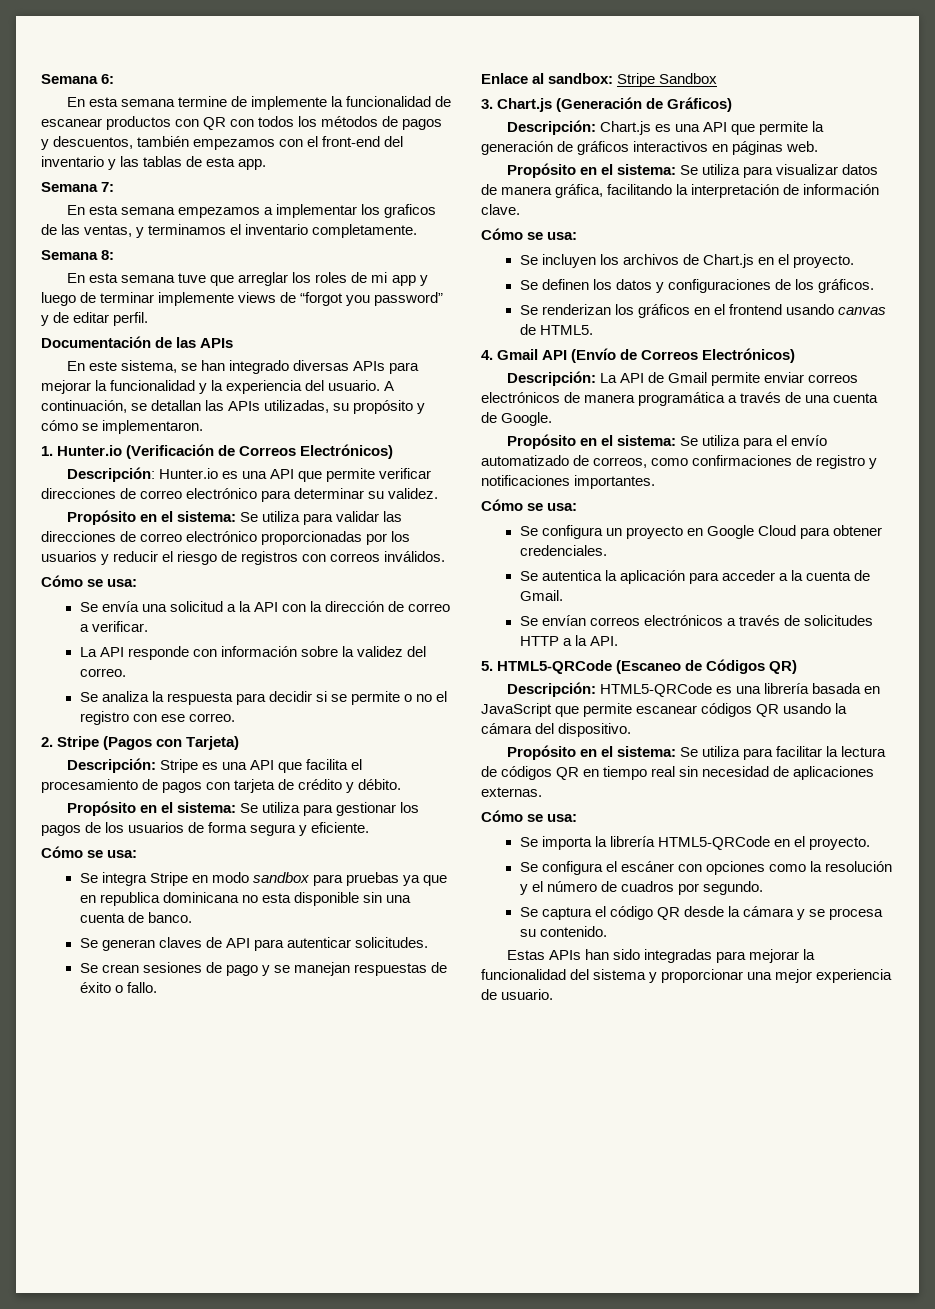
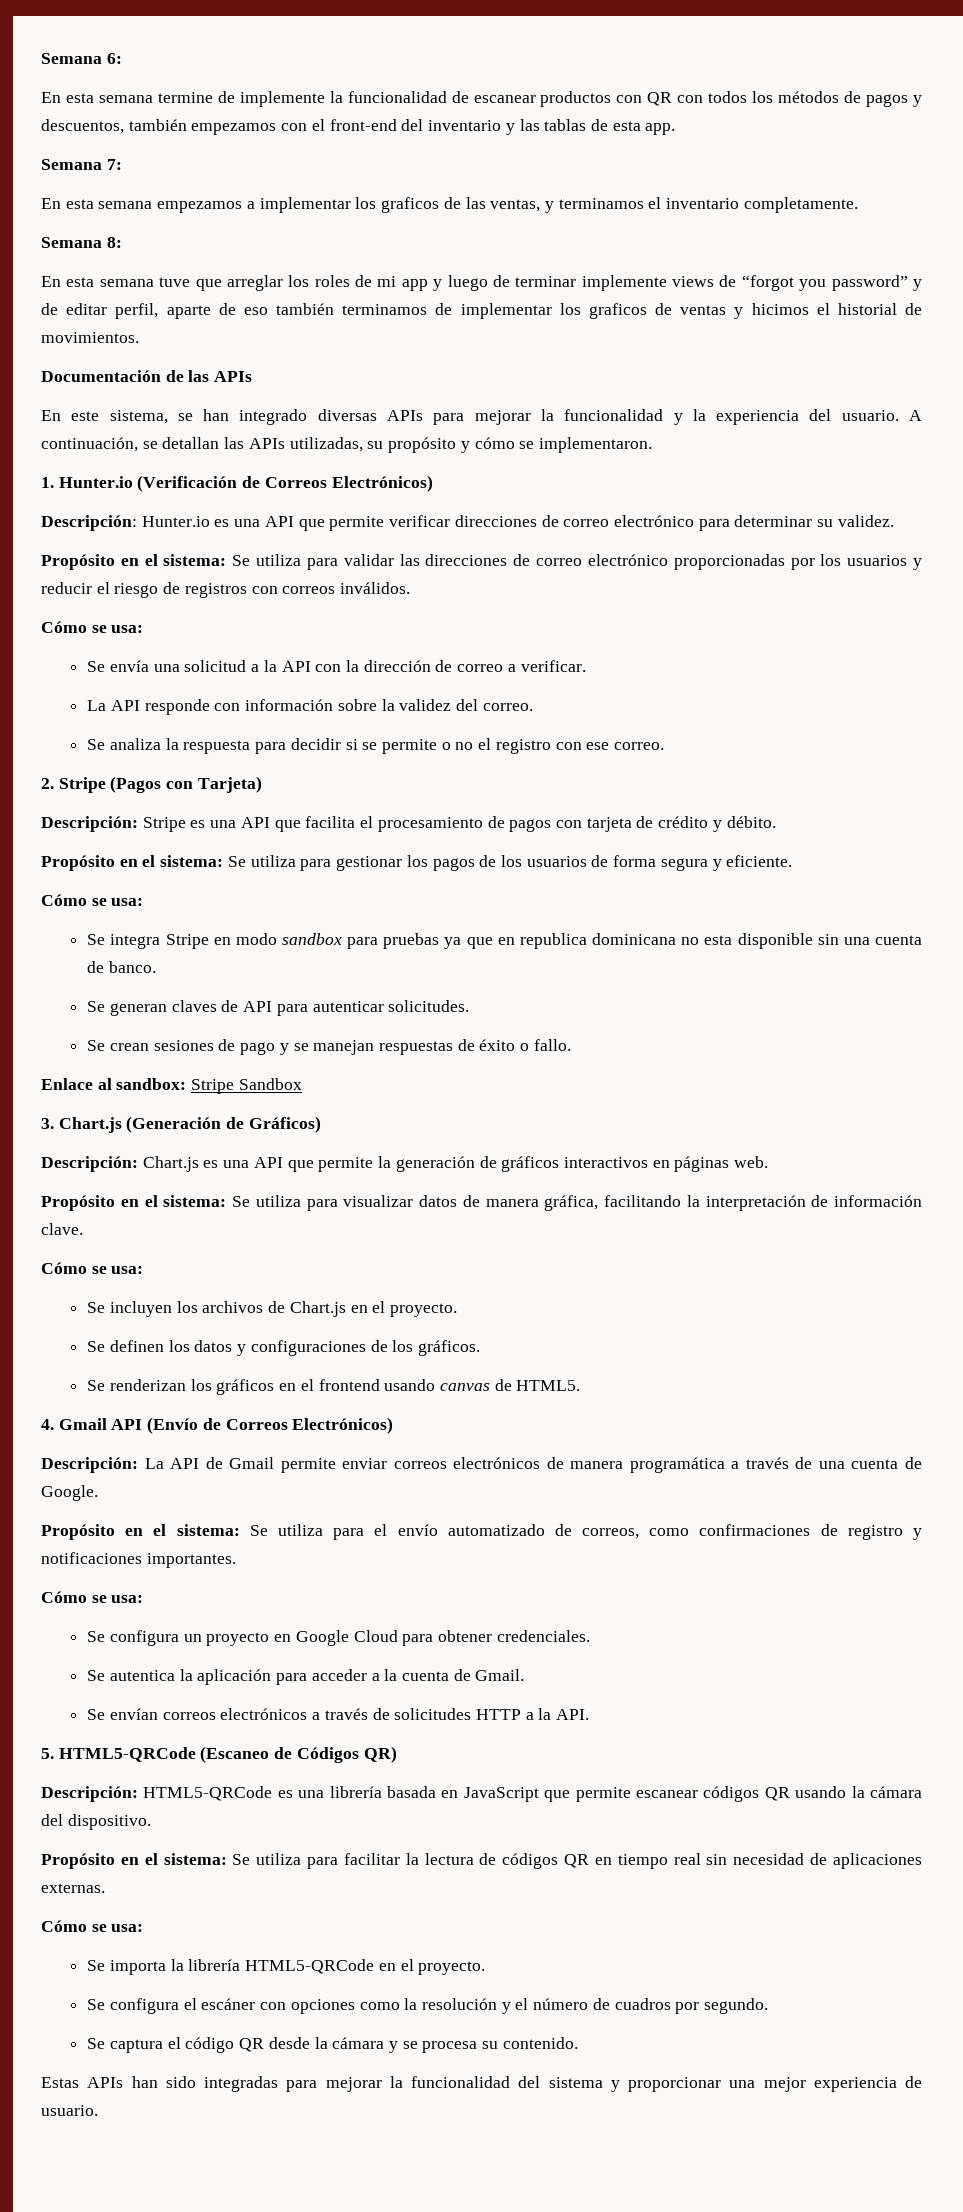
- En esta semana tuve que arreglar los roles de mi app y luego de terminar implemente views de “forgot you password” y de editar perfil.
+ En esta semana tuve que arreglar los roles de mi app y luego de terminar implemente views de “forgot you password” y de editar perfil, aparte de eso también terminamos de implementar los graficos de ventas y hicimos el historial de movimientos.

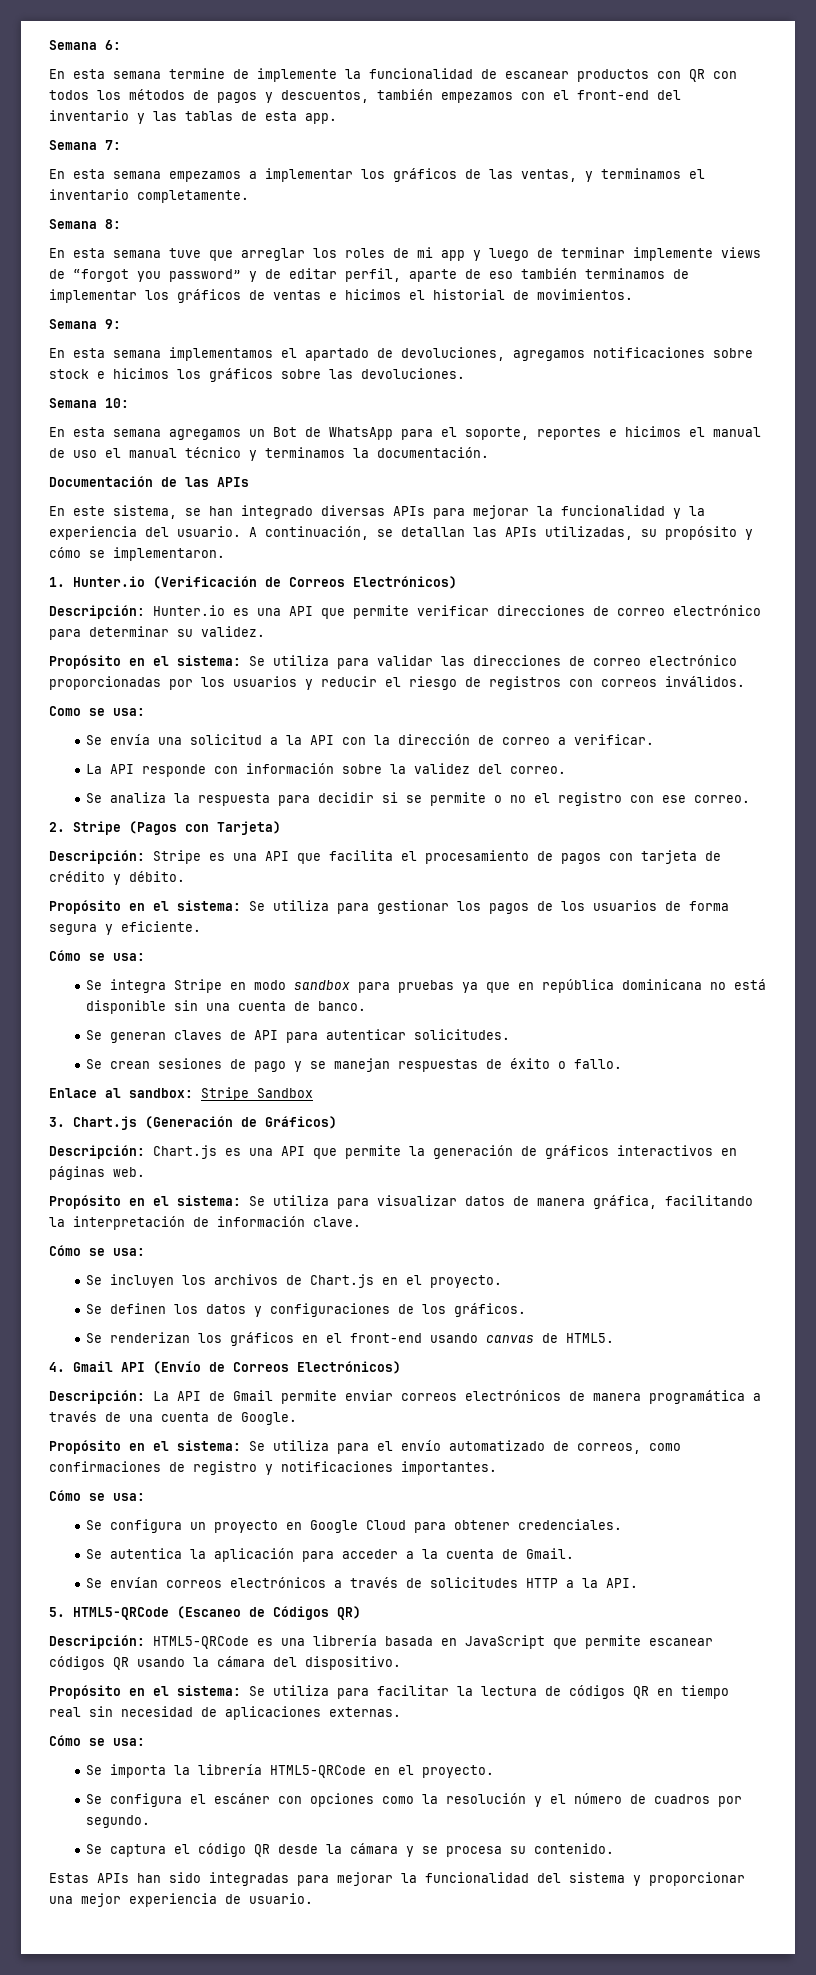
- En esta semana empezamos a implementar los graficos de las ventas, y terminamos el inventario completamente.
+ En esta semana empezamos a implementar los gráficos de las ventas, y terminamos el inventario completamente.
- En esta semana tuve que arreglar los roles de mi app y luego de terminar implemente views de “forgot you password” y de editar perfil, aparte de eso también terminamos de implementar los graficos de ventas y hicimos el historial de movimientos.
+ En esta semana tuve que arreglar los roles de mi app y luego de terminar implemente views de “forgot you password” y de editar perfil, aparte de eso también terminamos de implementar los gráficos de ventas e hicimos el historial de movimientos.
+ Semana 9:
+ En esta semana implementamos el apartado de devoluciones, agregamos notificaciones sobre stock e hicimos los gráficos sobre las devoluciones.
+ Semana 10:
+ En esta semana agregamos un Bot de WhatsApp para el soporte, reportes e hicimos el manual de uso el manual técnico y terminamos la documentación.
  Propósito en el sistema: Se utiliza para validar las direcciones de correo electrónico proporcionadas por los usuarios y reducir el riesgo de registros con correos inválidos.
- Cómo se usa:
+ Como se usa:
- Se integra Stripe en modo sandbox para pruebas ya que en republica dominicana no esta disponible sin una cuenta de banco.
+ Se integra Stripe en modo sandbox para pruebas ya que en república dominicana no está disponible sin una cuenta de banco.
- Se renderizan los gráficos en el frontend usando canvas de HTML5.
+ Se renderizan los gráficos en el front-end usando canvas de HTML5.

